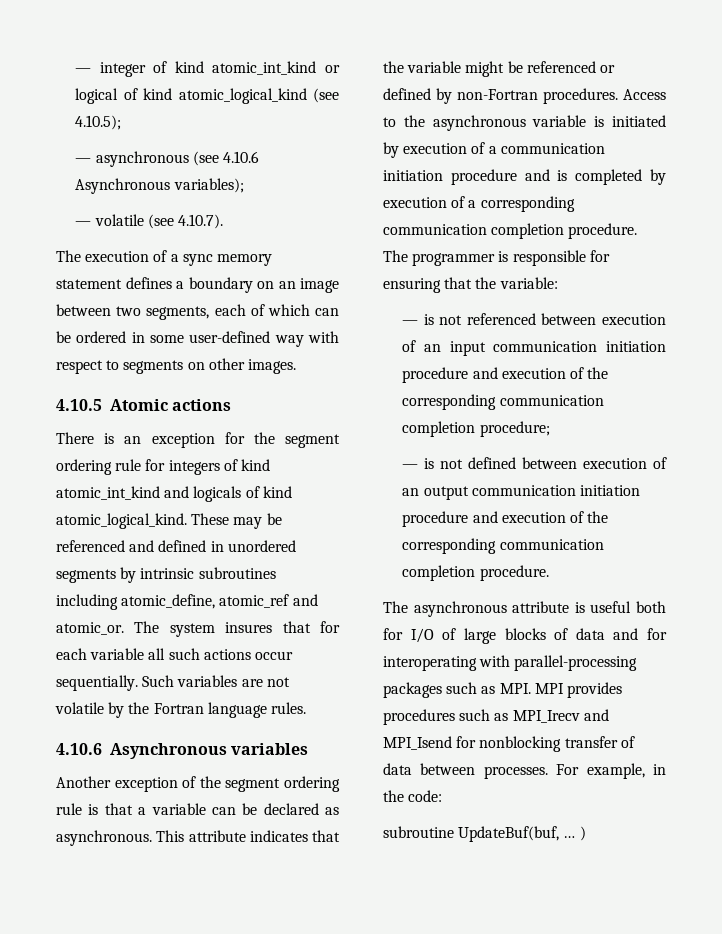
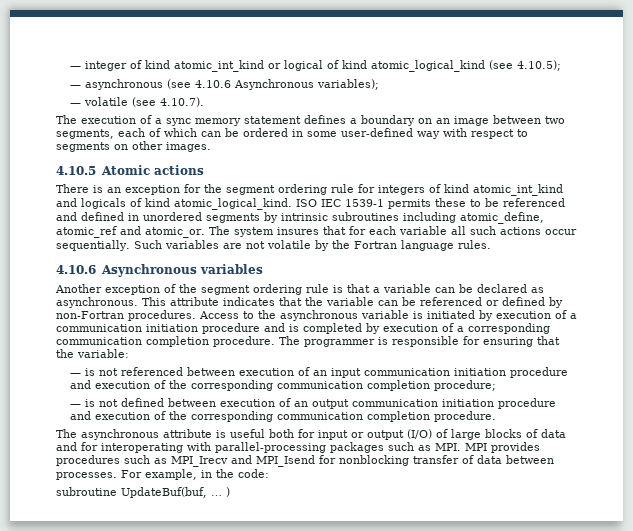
- These may be referenced and defined in unordered segments by intrinsic subroutines including atomic_define, atomic_ref and atomic_or.
+ ISO IEC 1539-1 permits these to be referenced and defined in unordered segments by intrinsic subroutines including atomic_define, atomic_ref and atomic_or.
- This attribute indicates that the variable might be referenced or defined by non-Fortran procedures.
+ This attribute indicates that the variable can be referenced or defined by non-Fortran procedures.
- The asynchronous attribute is useful both for I/O of large blocks of data and for interoperating with parallel-processing packages such as MPI. MPI provides procedures such as MPI_Irecv and MPI_Isend for nonblocking transfer of data between processes.
+ The asynchronous attribute is useful both for input or output (I/O) of large blocks of data and for interoperating with parallel-processing packages such as MPI. MPI provides procedures such as MPI_Irecv and MPI_Isend for nonblocking transfer of data between processes.

